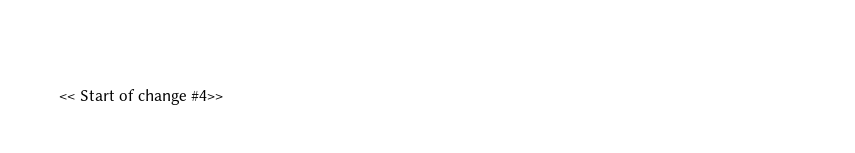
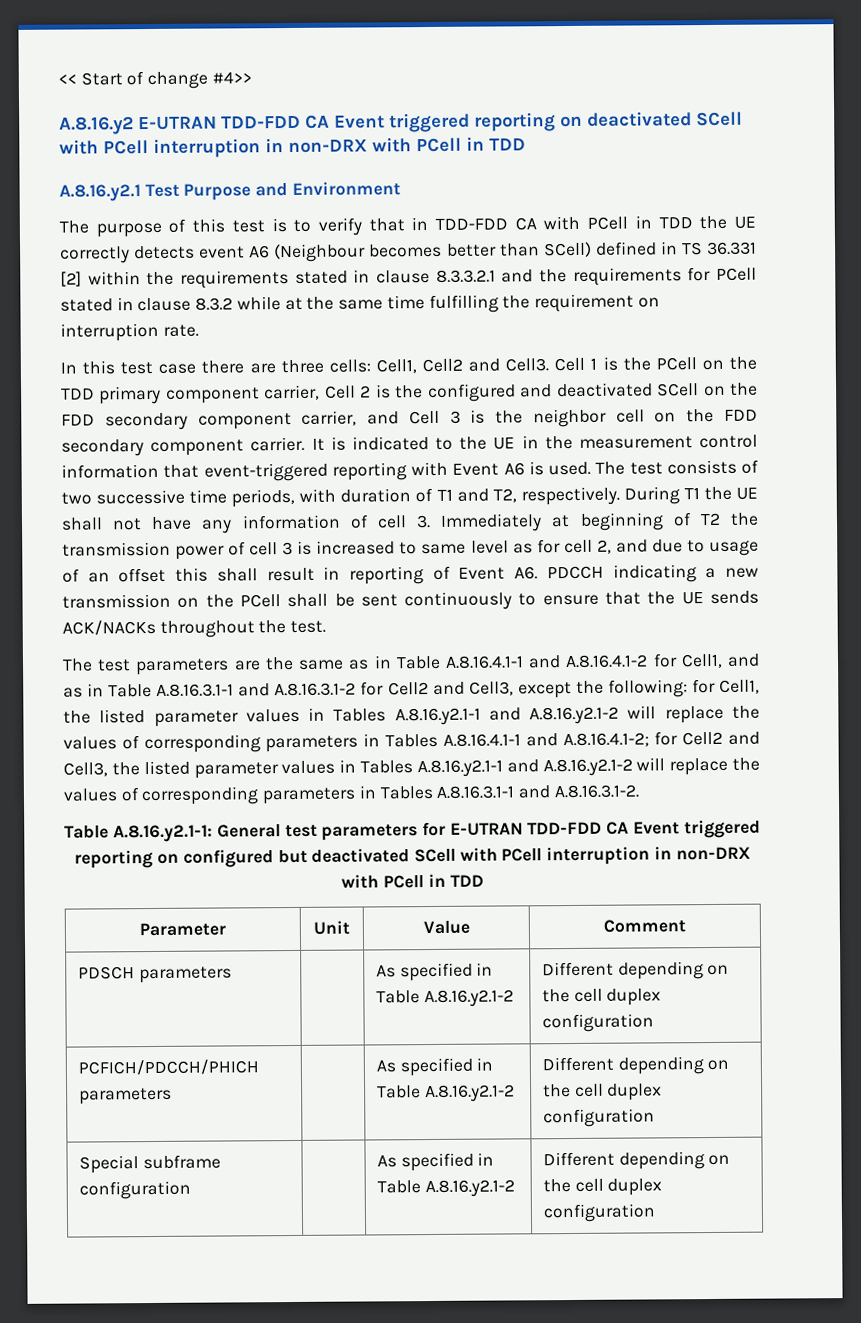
+ A.8.16.y2 E-UTRAN TDD-FDD CA Event triggered reporting on deactivated SCell with PCell interruption in non-DRX with PCell in TDD
+ A.8.16.y2.1 Test Purpose and Environment
+ The purpose of this test is to verify that in TDD-FDD CA with PCell in TDD the UE correctly detects event A6 (Neighbour becomes better than SCell) defined in TS 36.331 [2] within the requirements stated in clause 8.3.3.2.1 and the requirements for PCell stated in clause 8.3.2 while at the same time fulfilling the requirement on interruption rate.
+ In this test case there are three cells: Cell1, Cell2 and Cell3. Cell 1 is the PCell on the TDD primary component carrier, Cell 2 is the configured and deactivated SCell on the FDD secondary component carrier, and Cell 3 is the neighbor cell on the FDD secondary component carrier. It is indicated to the UE in the measurement control information that event-triggered reporting with Event A6 is used. The test consists of two successive time periods, with duration of T1 and T2, respectively. During T1 the UE shall not have any information of cell 3. Immediately at beginning of T2 the transmission power of cell 3 is increased to same level as for cell 2, and due to usage of an offset this shall result in reporting of Event A6. PDCCH indicating a new transmission on the PCell shall be sent continuously to ensure that the UE sends ACK/NACKs throughout the test.
+ The test parameters are the same as in Table A.8.16.4.1-1 and A.8.16.4.1-2 for Cell1, and as in Table A.8.16.3.1-1 and A.8.16.3.1-2 for Cell2 and Cell3, except the following: for Cell1, the listed parameter values in Tables A.8.16.y2.1-1 and A.8.16.y2.1-2 will replace the values of corresponding parameters in Tables A.8.16.4.1-1 and A.8.16.4.1-2; for Cell2 and Cell3, the listed parameter values in Tables A.8.16.y2.1-1 and A.8.16.y2.1-2 will replace the values of corresponding parameters in Tables A.8.16.3.1-1 and A.8.16.3.1-2.
+ Table A.8.16.y2.1-1: General test parameters for E-UTRAN TDD-FDD CA Event triggered reporting on configured but deactivated SCell with PCell interruption in non-DRX with PCell in TDD
+ Parameter | Unit | Value | Comment
+ PDSCH parameters | | As specified in Table A.8.16.y2.1-2 | Different depending on the cell duplex configuration
+ PCFICH/PDCCH/PHICH parameters | | As specified in Table A.8.16.y2.1-2 | Different depending on the cell duplex configuration
+ Special subframe configuration | | As specified in Table A.8.16.y2.1-2 | Different depending on the cell duplex configuration

